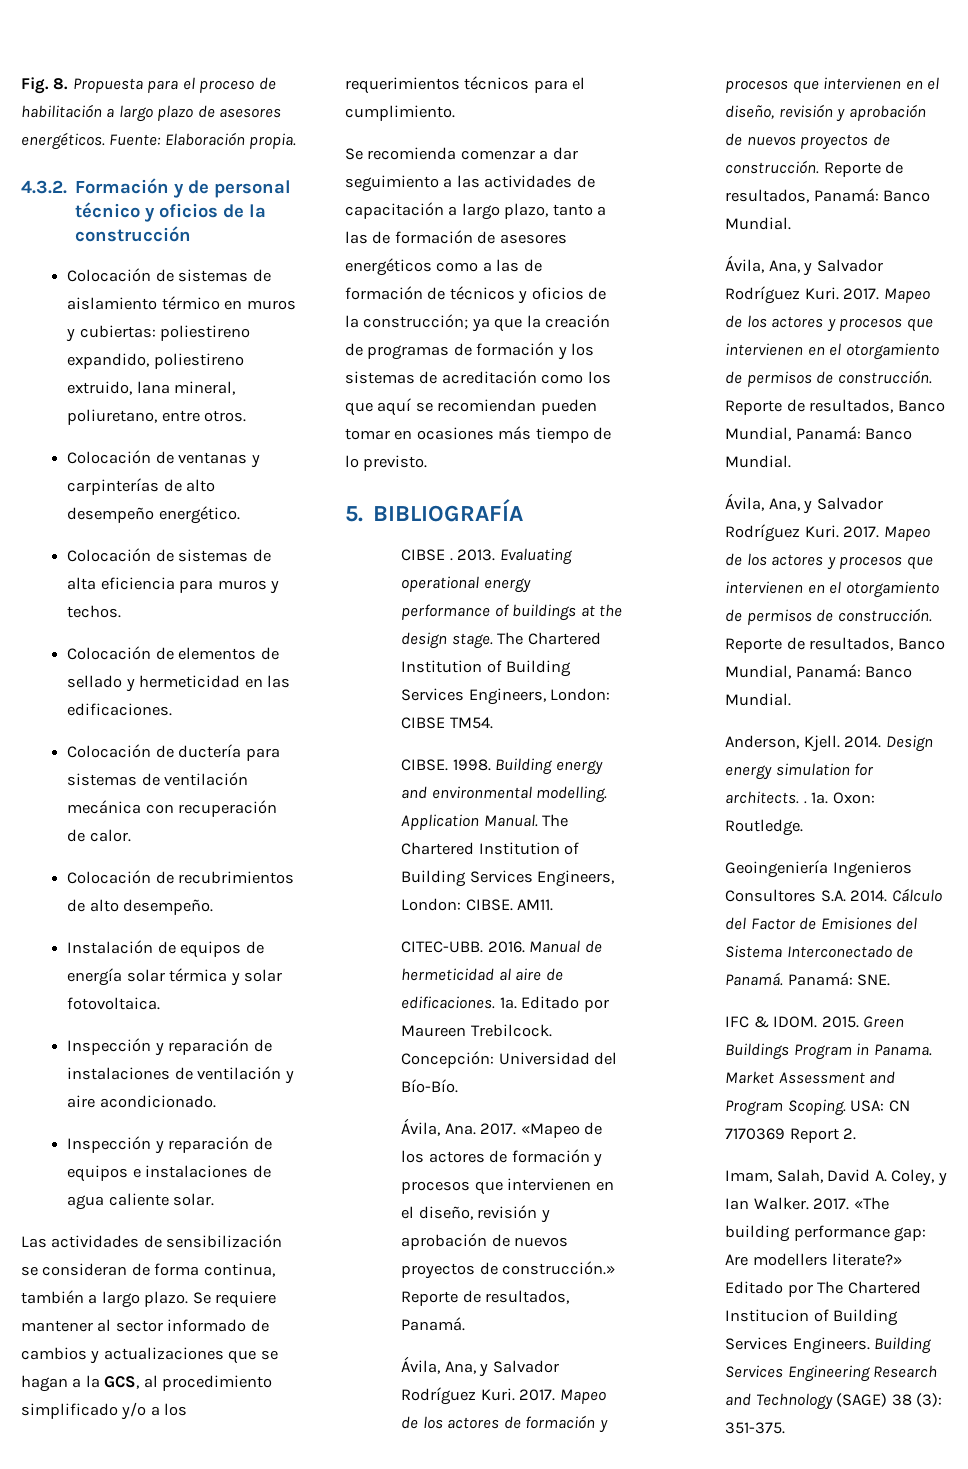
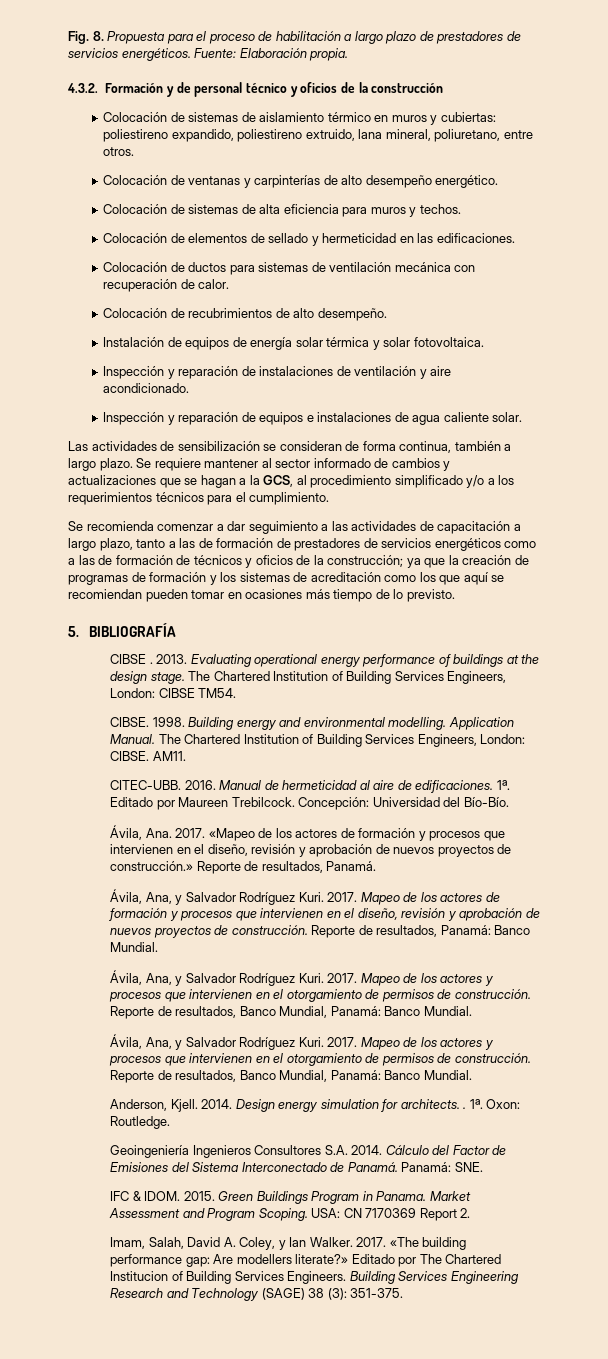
- Fig. 8. Propuesta para el proceso de habilitación a largo plazo de asesores energéticos.
+ Fig. 8. Propuesta para el proceso de habilitación a largo plazo de prestadores de servicios energéticos.
- Colocación de ductería para sistemas de ventilación mecánica con recuperación de calor.
+ Colocación de ductos para sistemas de ventilación mecánica con recuperación de calor.
- Se recomienda comenzar a dar seguimiento a las actividades de capacitación a largo plazo, tanto a las de formación de asesores energéticos como a las de formación de técnicos y oficios de la construcción;
+ Se recomienda comenzar a dar seguimiento a las actividades de capacitación a largo plazo, tanto a las de formación de prestadores de servicios energéticos como a las de formación de técnicos y oficios de la construcción;

